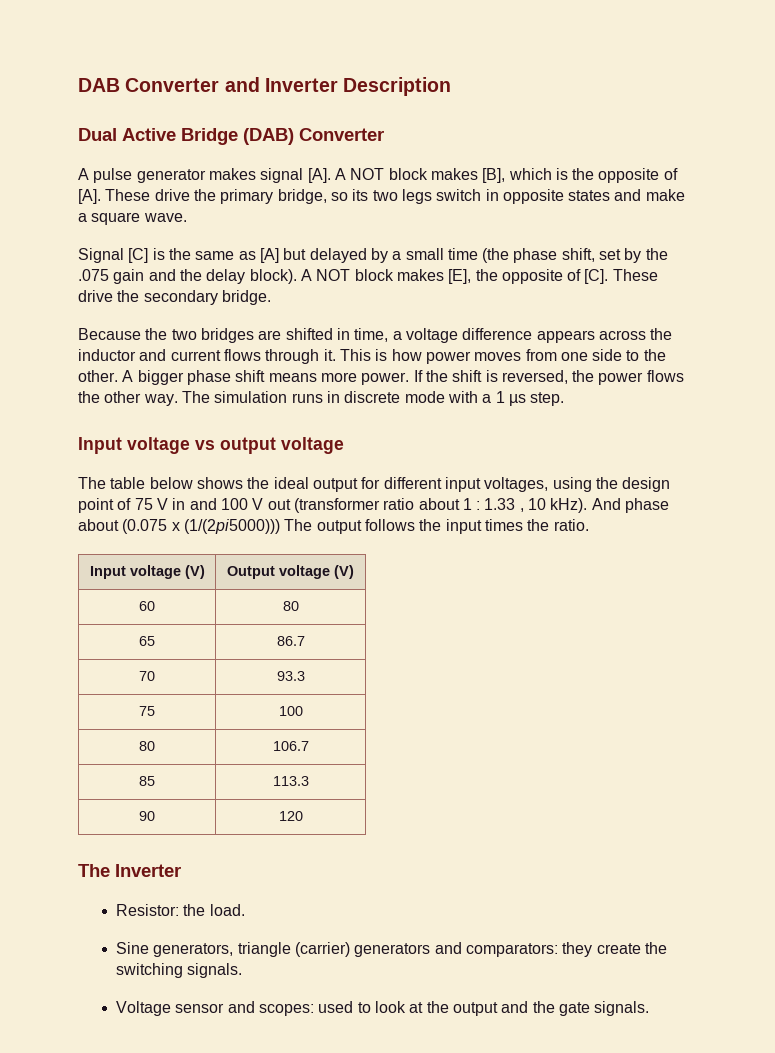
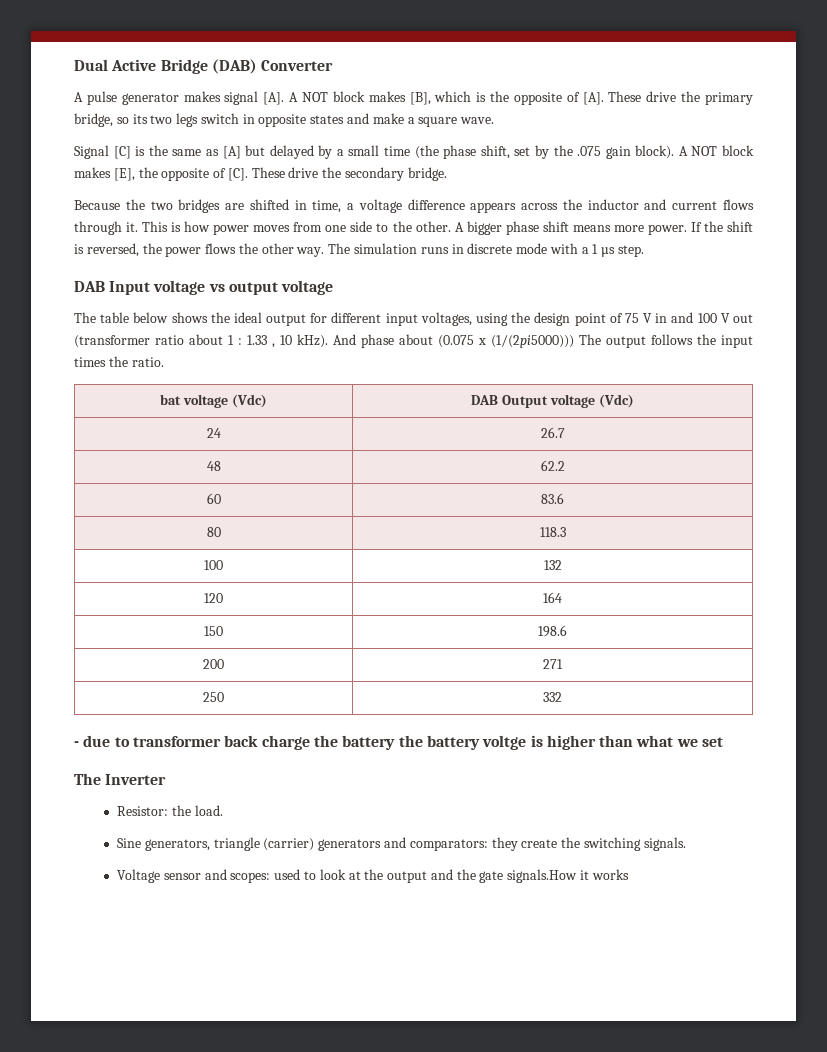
- DAB Converter and Inverter Description
- Signal [C] is the same as [A] but delayed by a small time (the phase shift, set by the .075 gain and the delay block).
+ Signal [C] is the same as [A] but delayed by a small time (the phase shift, set by the .075 gain block).
- Input voltage vs output voltage
+ DAB Input voltage vs output voltage
- Input voltage (V) | Output voltage (V)
- 60 | 80
- 65 | 86.7
- 70 | 93.3
- 75 | 100
- 80 | 106.7
- 85 | 113.3
- 90 | 120
+ bat voltage (Vdc) | DAB Output voltage (Vdc)
+ 24 | 26.7
+ 48 | 62.2
+ 60 | 83.6
+ 80 | 118.3
+ 100 | 132
+ 120 | 164
+ 150 | 198.6
+ 200 | 271
+ 250 | 332
+ - due to transformer back charge the battery the battery voltge is higher than what we set
- Voltage sensor and scopes: used to look at the output and the gate signals.
+ Voltage sensor and scopes: used to look at the output and the gate signals.How it works

